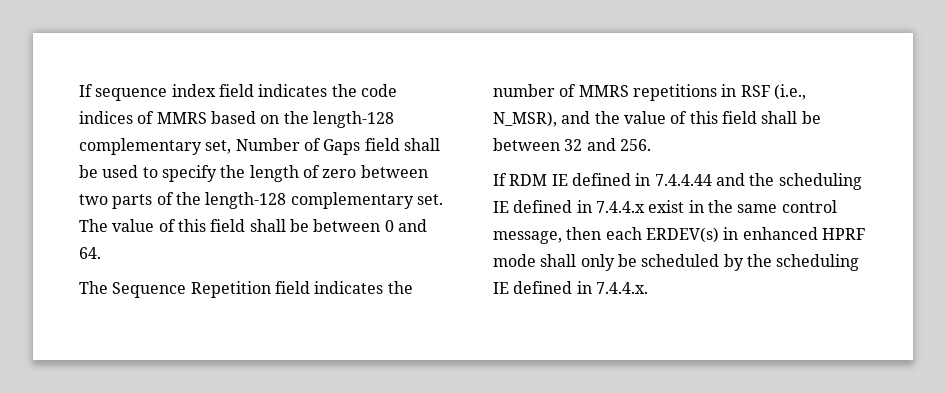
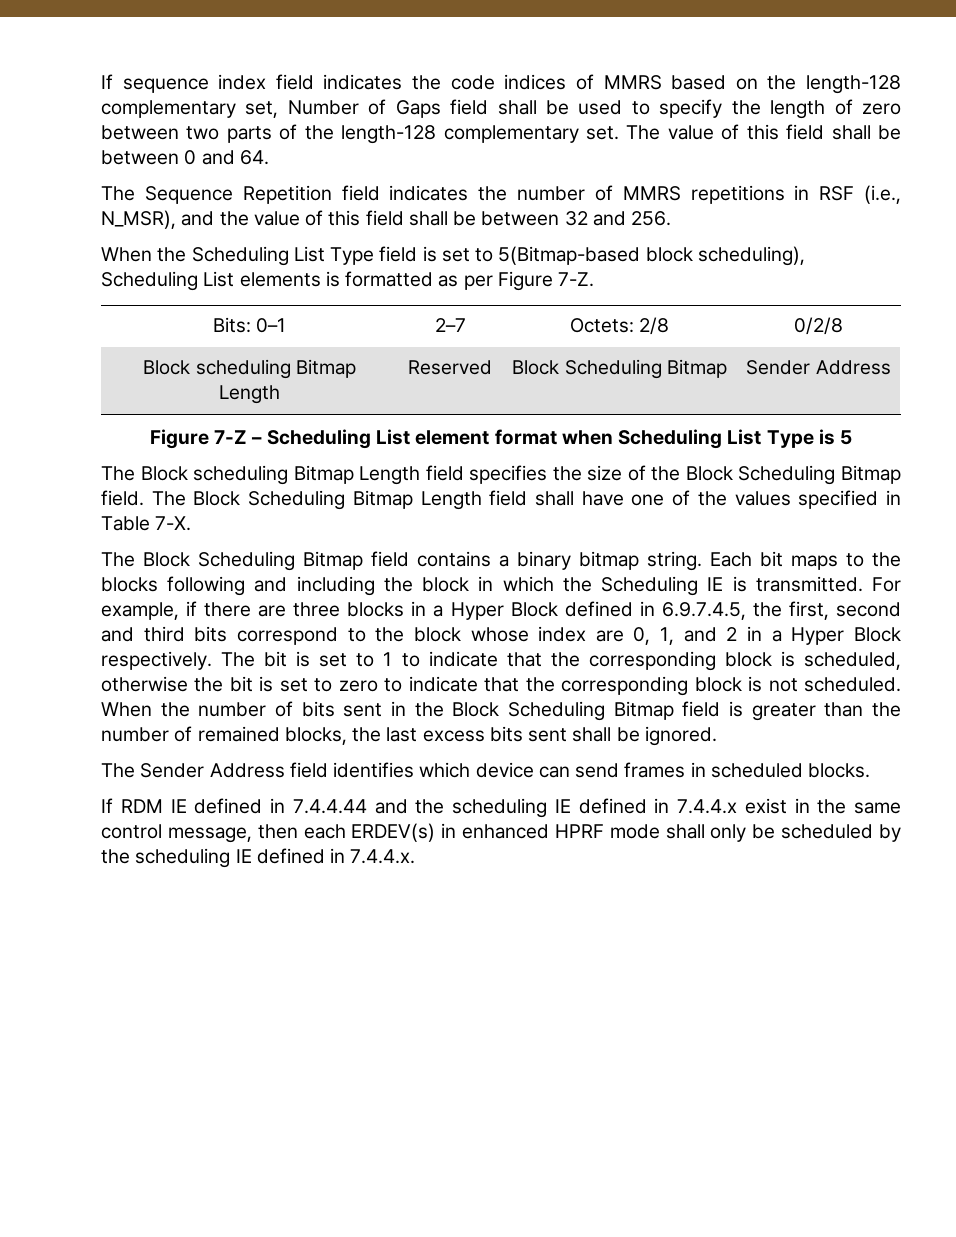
+ When the Scheduling List Type field is set to 5(Bitmap-based block scheduling), Scheduling List elements is formatted as per Figure 7-Z.
+ Bits: 0–1 | 2–7 | Octets: 2/8 | 0/2/8
+ Block scheduling Bitmap Length | Reserved | Block Scheduling Bitmap | Sender Address
+ Figure 7-Z – Scheduling List element format when Scheduling List Type is 5
+ The Block scheduling Bitmap Length field specifies the size of the Block Scheduling Bitmap field. The Block Scheduling Bitmap Length field shall have one of the values specified in Table 7-X.
+ The Block Scheduling Bitmap field contains a binary bitmap string. Each bit maps to the blocks following and including the block in which the Scheduling IE is transmitted. For example, if there are three blocks in a Hyper Block defined in 6.9.7.4.5, the first, second and third bits correspond to the block whose index are 0, 1, and 2 in a Hyper Block respectively. The bit is set to 1 to indicate that the corresponding block is scheduled, otherwise the bit is set to zero to indicate that the corresponding block is not scheduled. When the number of bits sent in the Block Scheduling Bitmap field is greater than the number of remained blocks, the last excess bits sent shall be ignored.
+ The Sender Address field identifies which device can send frames in scheduled blocks.

